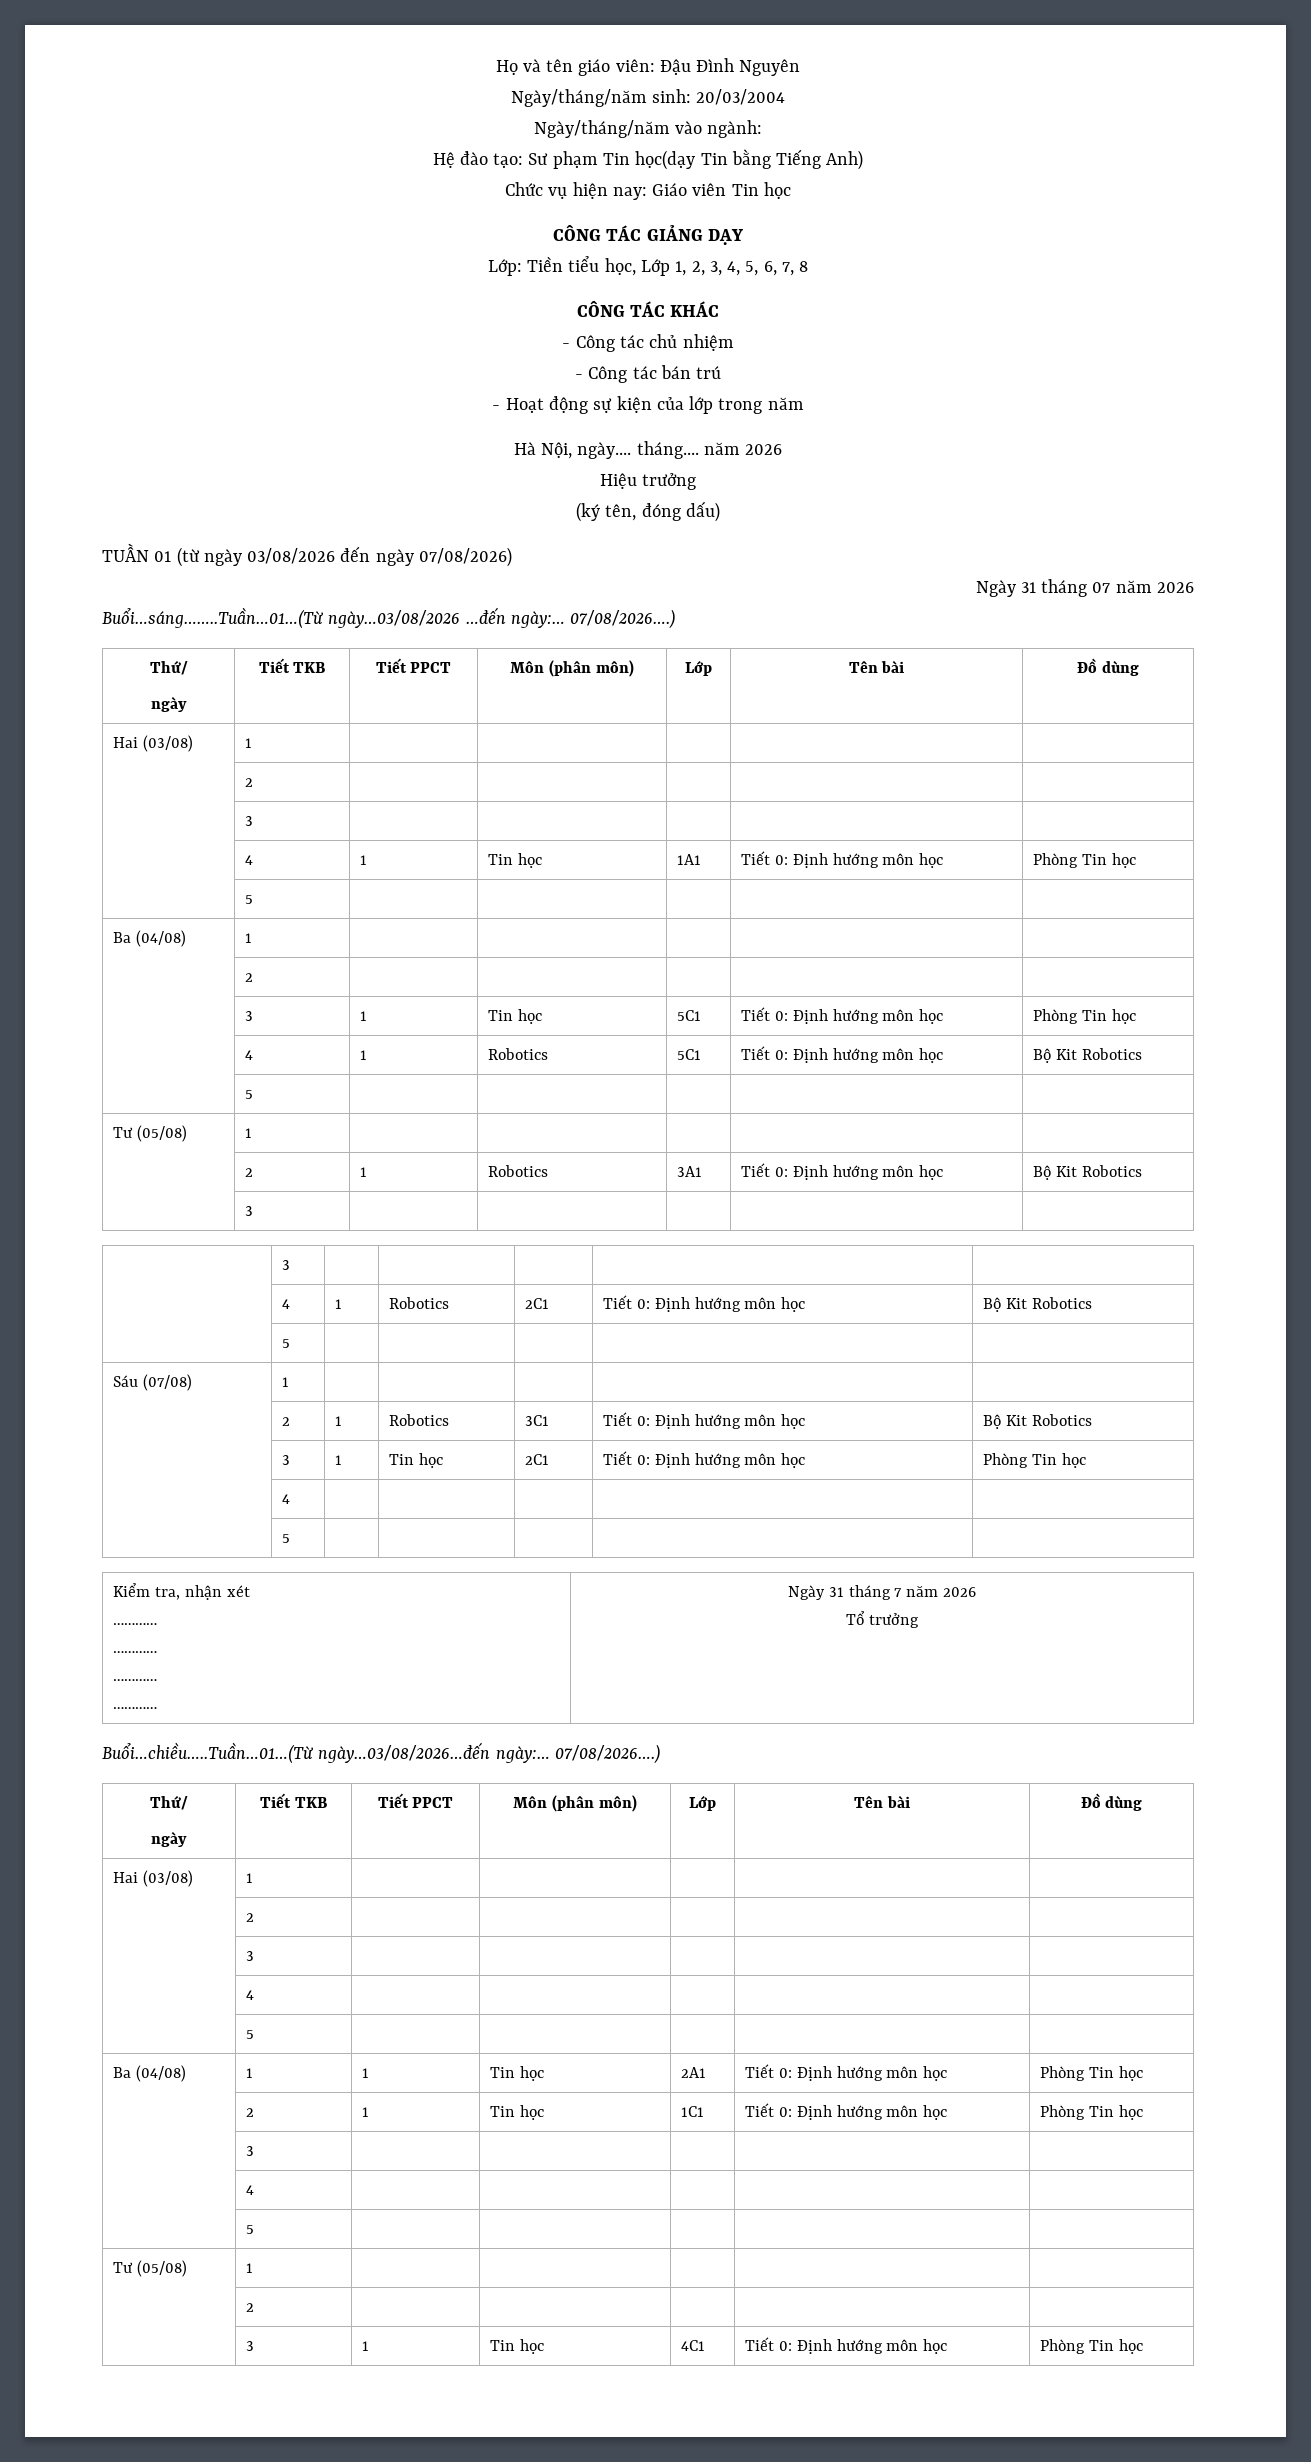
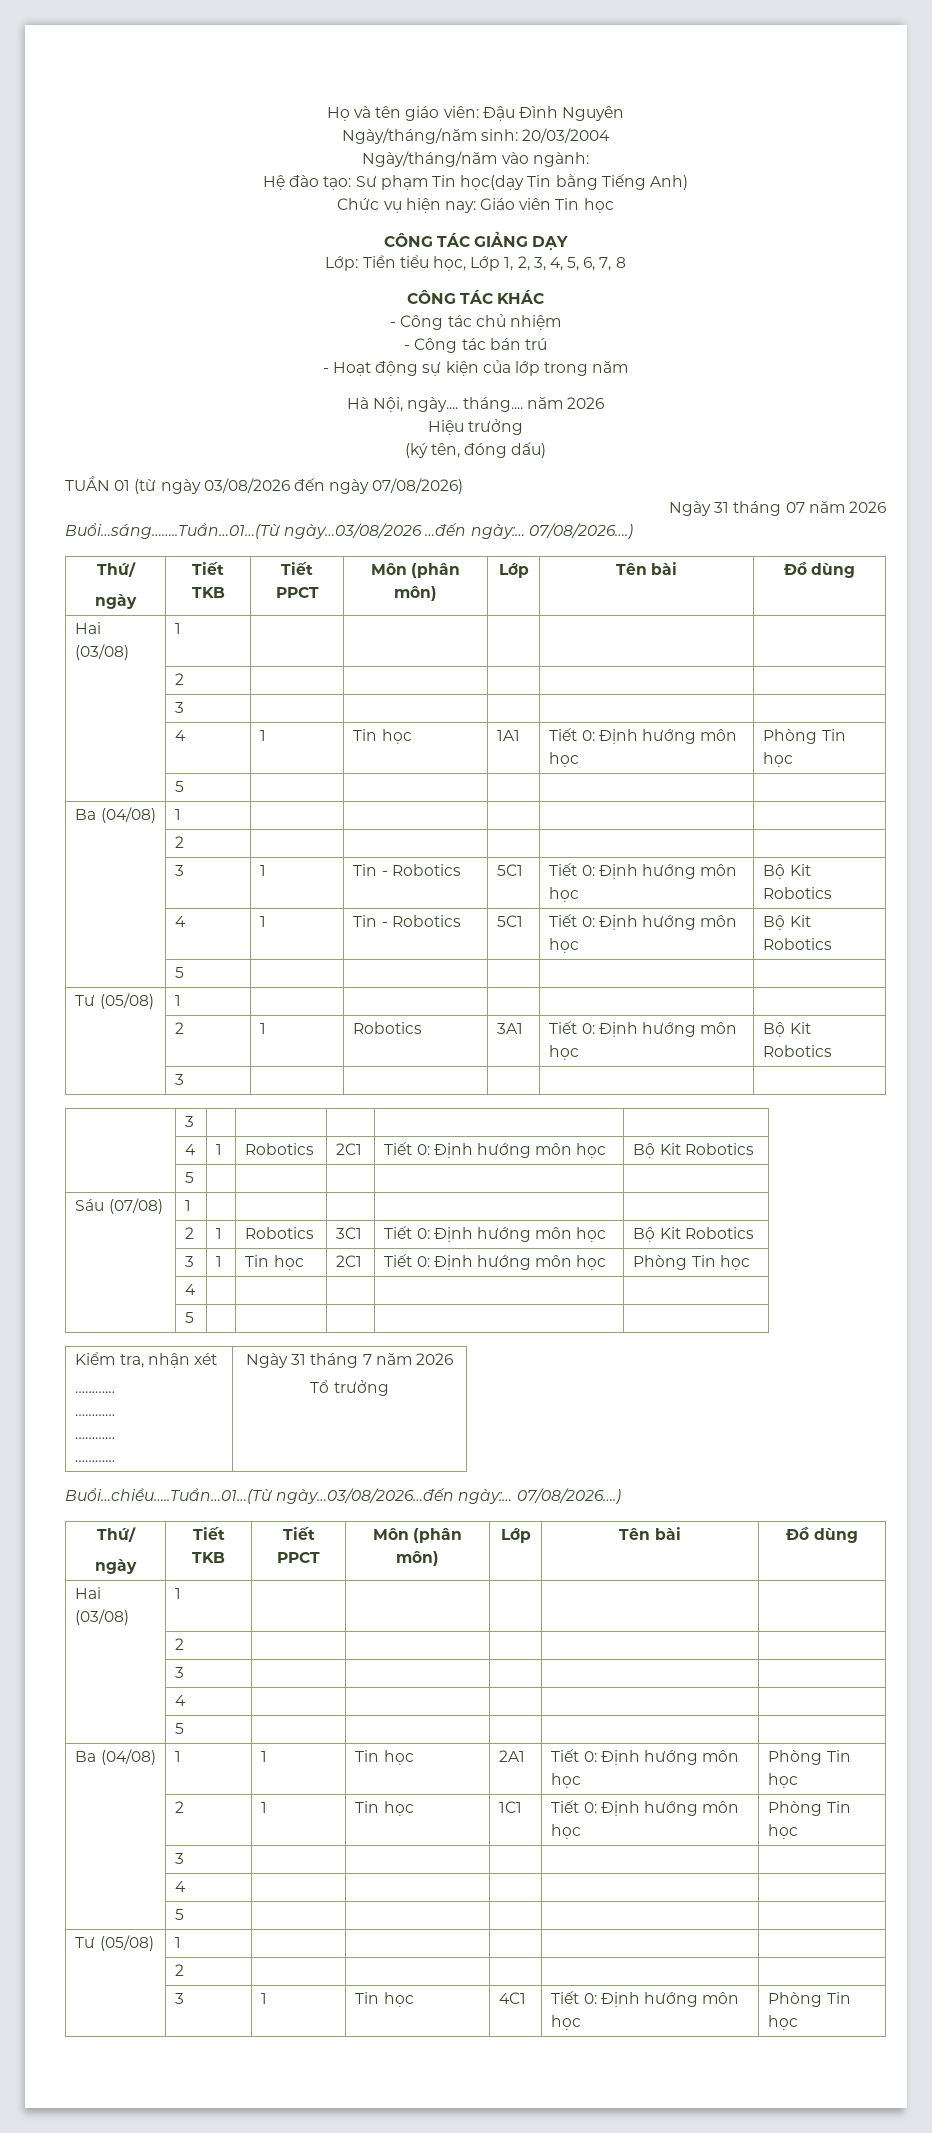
- | 3 | 1 | Tin học | 5C1 | Tiết 0: Định hướng môn học | Phòng Tin học
- | 4 | 1 | Robotics | 5C1 | Tiết 0: Định hướng môn học | Bộ Kit Robotics
+ | 3 | 1 | Tin - Robotics | 5C1 | Tiết 0: Định hướng môn học | Bộ Kit Robotics
+ | 4 | 1 | Tin - Robotics | 5C1 | Tiết 0: Định hướng môn học | Bộ Kit Robotics

